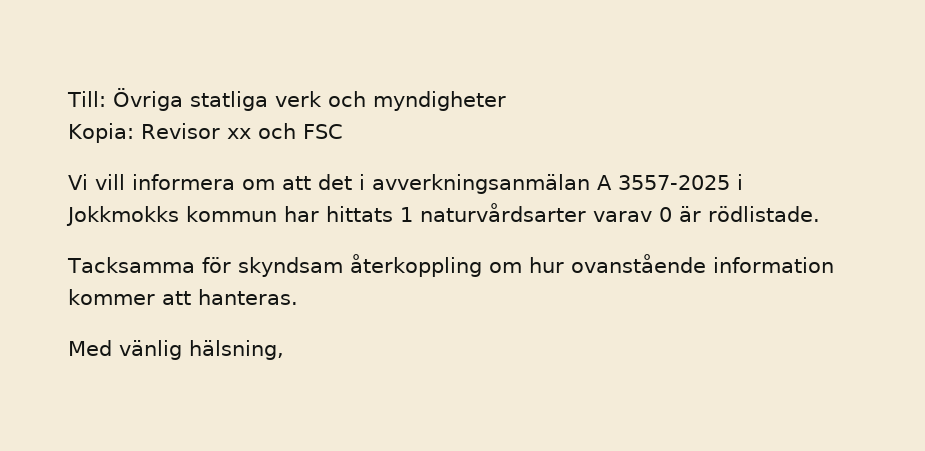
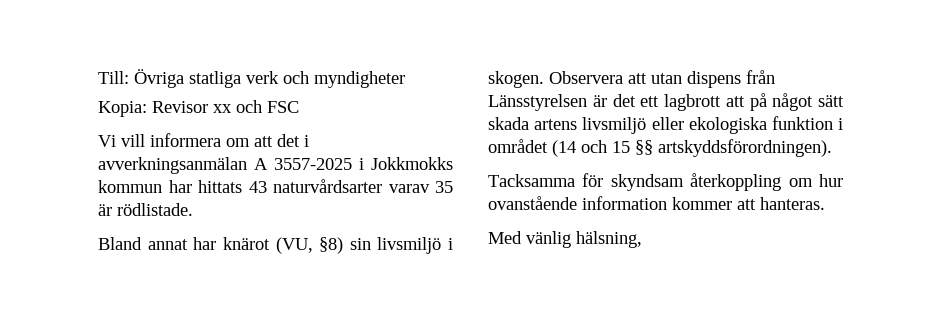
- Vi vill informera om att det i avverkningsanmälan A 3557-2025 i Jokkmokks kommun har hittats 1 naturvårdsarter varav 0 är rödlistade.
+ Vi vill informera om att det i avverkningsanmälan A 3557-2025 i Jokkmokks kommun har hittats 43 naturvårdsarter varav 35 är rödlistade.
+ Bland annat har knärot (VU, §8) sin livsmiljö i skogen. Observera att utan dispens från Länsstyrelsen är det ett lagbrott att på något sätt skada artens livsmiljö eller ekologiska funktion i området (14 och 15 §§ artskyddsförordningen).

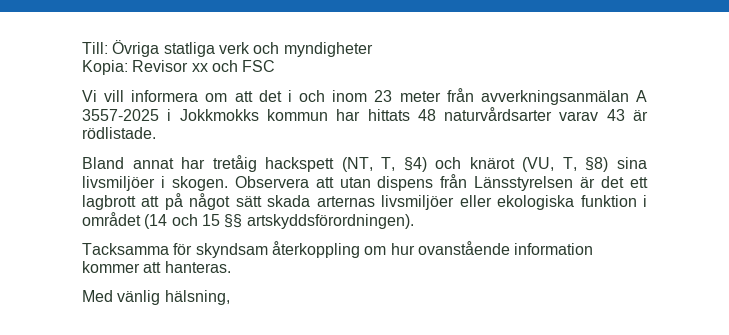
- Vi vill informera om att det i avverkningsanmälan A 3557-2025 i Jokkmokks kommun har hittats 43 naturvårdsarter varav 35 är rödlistade.
+ Vi vill informera om att det i och inom 23 meter från avverkningsanmälan A 3557-2025 i Jokkmokks kommun har hittats 48 naturvårdsarter varav 43 är rödlistade.
- Bland annat har knärot (VU, §8) sin livsmiljö i skogen.
+ Bland annat har tretåig hackspett (NT, T, §4) och knärot (VU, T, §8) sina livsmiljöer i skogen.
- Observera att utan dispens från Länsstyrelsen är det ett lagbrott att på något sätt skada artens livsmiljö eller ekologiska funktion i området (14 och 15 §§ artskyddsförordningen).
+ Observera att utan dispens från Länsstyrelsen är det ett lagbrott att på något sätt skada arternas livsmiljöer eller ekologiska funktion i området (14 och 15 §§ artskyddsförordningen).

